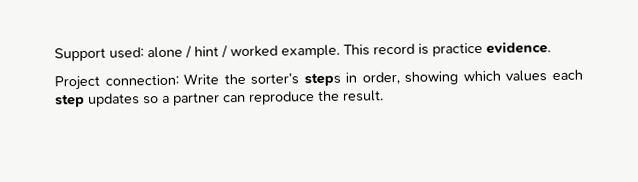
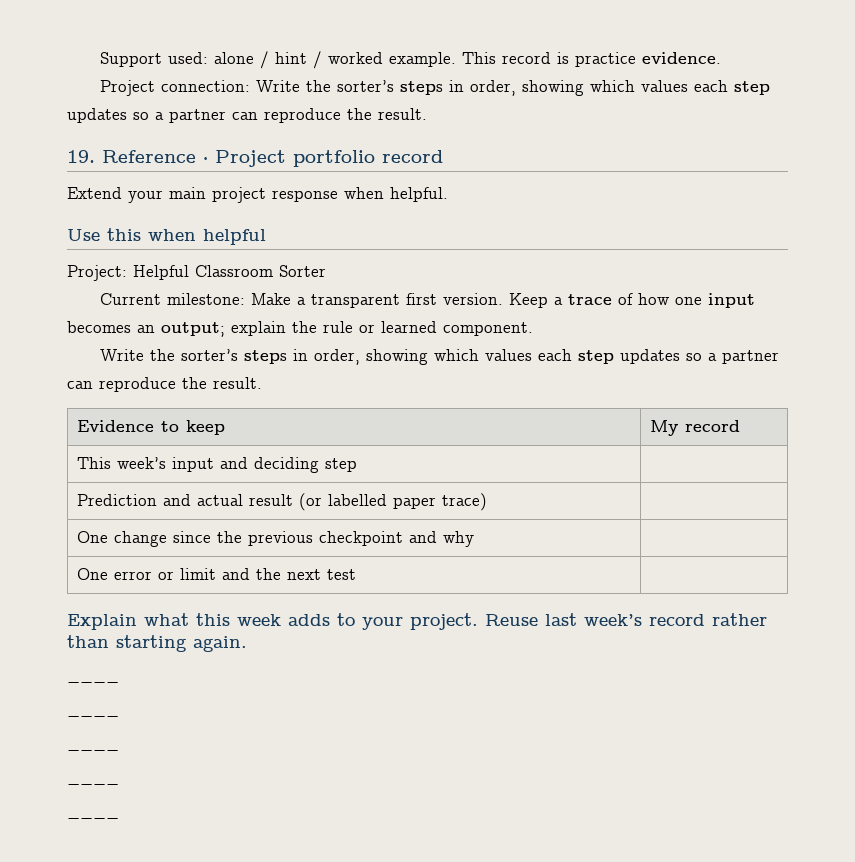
+ 19. Reference · Project portfolio record
+ Extend your main project response when helpful.
+ Use this when helpful
+ Project: Helpful Classroom Sorter
+ Current milestone: Make a transparent first version. Keep a trace of how one input becomes an output; explain the rule or learned component.
+ Write the sorter’s steps in order, showing which values each step updates so a partner can reproduce the result.
+ Evidence to keep | My record
+ This week’s input and deciding step |
+ Prediction and actual result (or labelled paper trace) |
+ One change since the previous checkpoint and why |
+ One error or limit and the next test |
+ Explain what this week adds to your project. Reuse last week’s record rather than starting again.
+ ____
+ ____
+ ____
+ ____
+ ____

